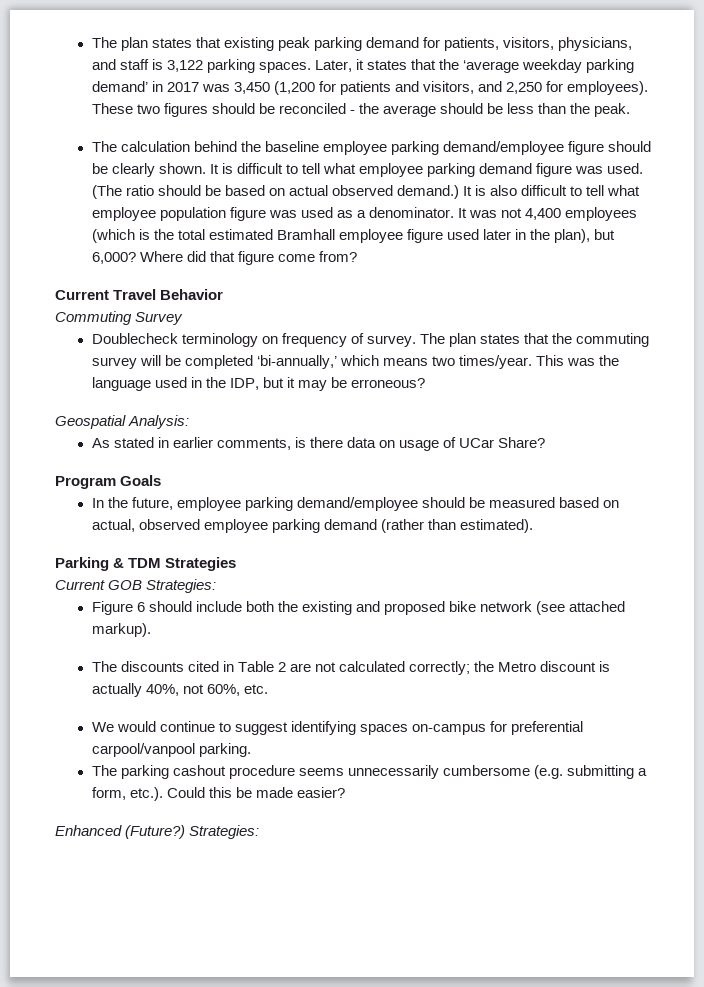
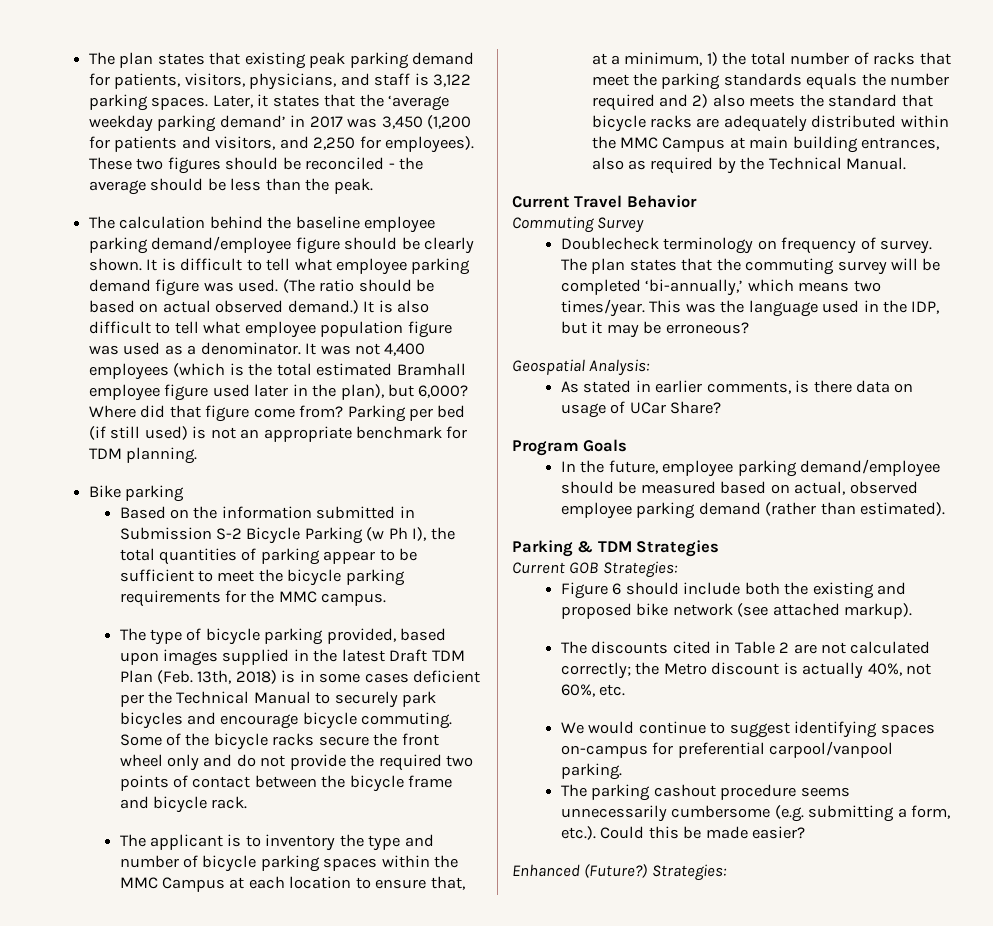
+ Parking per bed (if still used) is not an appropriate benchmark for TDM planning.
+ Bike parking
+ Based on the information submitted in Submission S-2 Bicycle Parking (w Ph I), the total quantities of parking appear to be sufficient to meet the bicycle parking requirements for the MMC campus.
+ The type of bicycle parking provided, based upon images supplied in the latest Draft TDM Plan (Feb. 13th, 2018) is in some cases deficient per the Technical Manual to securely park bicycles and encourage bicycle commuting. Some of the bicycle racks secure the front wheel only and do not provide the required two points of contact between the bicycle frame and bicycle rack.
+ The applicant is to inventory the type and number of bicycle parking spaces within the MMC Campus at each location to ensure that, at a minimum, 1) the total number of racks that meet the parking standards equals the number required and 2) also meets the standard that bicycle racks are adequately distributed within the MMC Campus at main building entrances, also as required by the Technical Manual.

